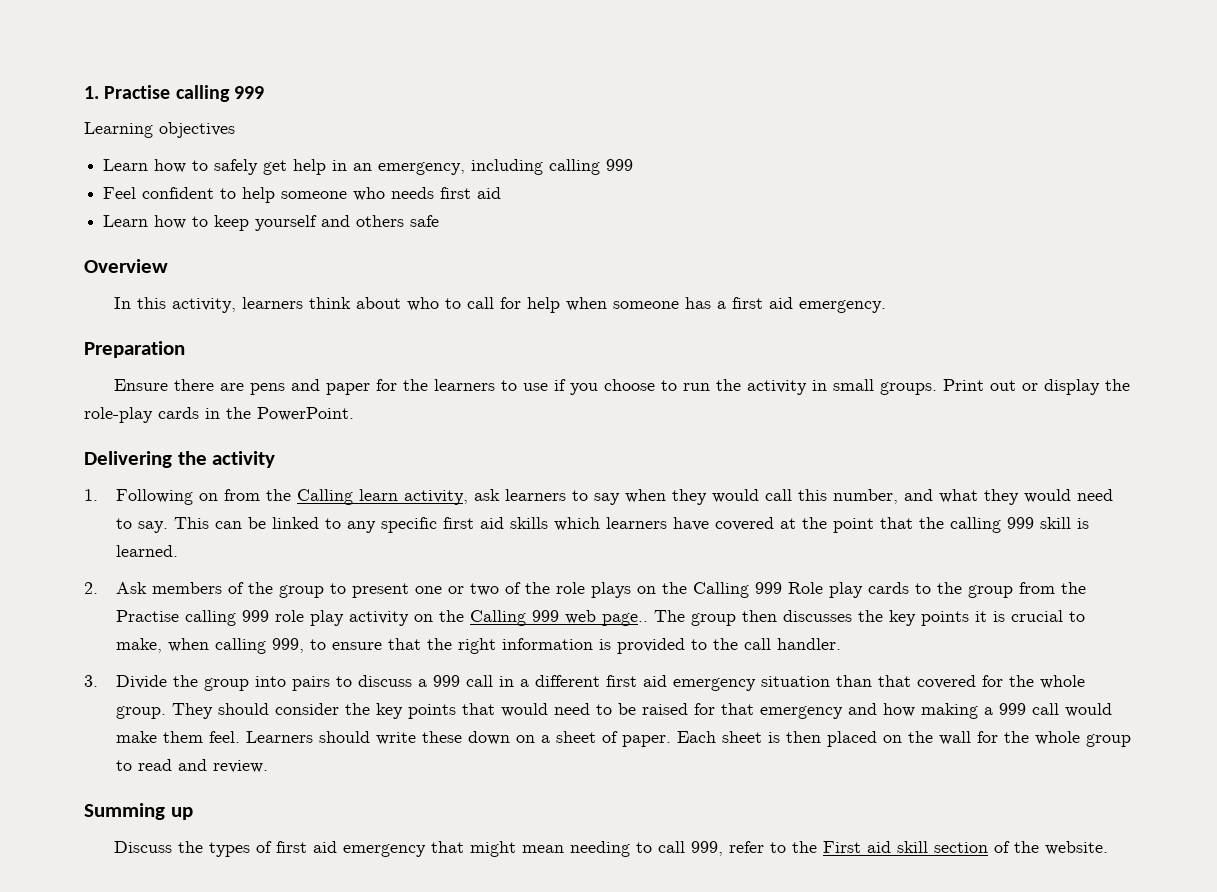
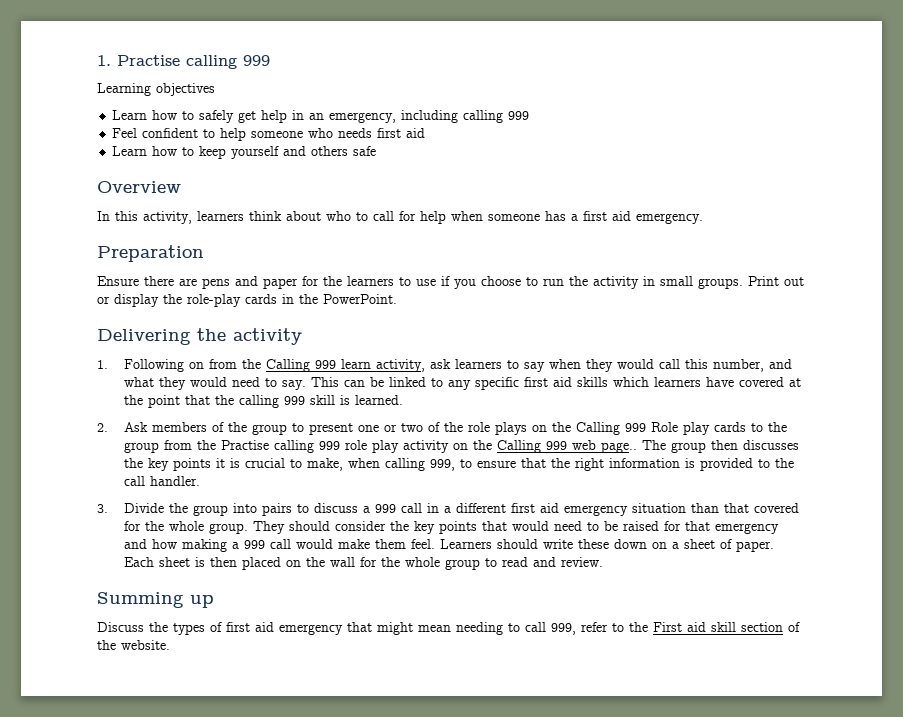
- 1. Following on from the Calling learn activity, ask learners to say when they would call this number, and what they would need to say.
+ 1. Following on from the Calling 999 learn activity, ask learners to say when they would call this number, and what they would need to say.

